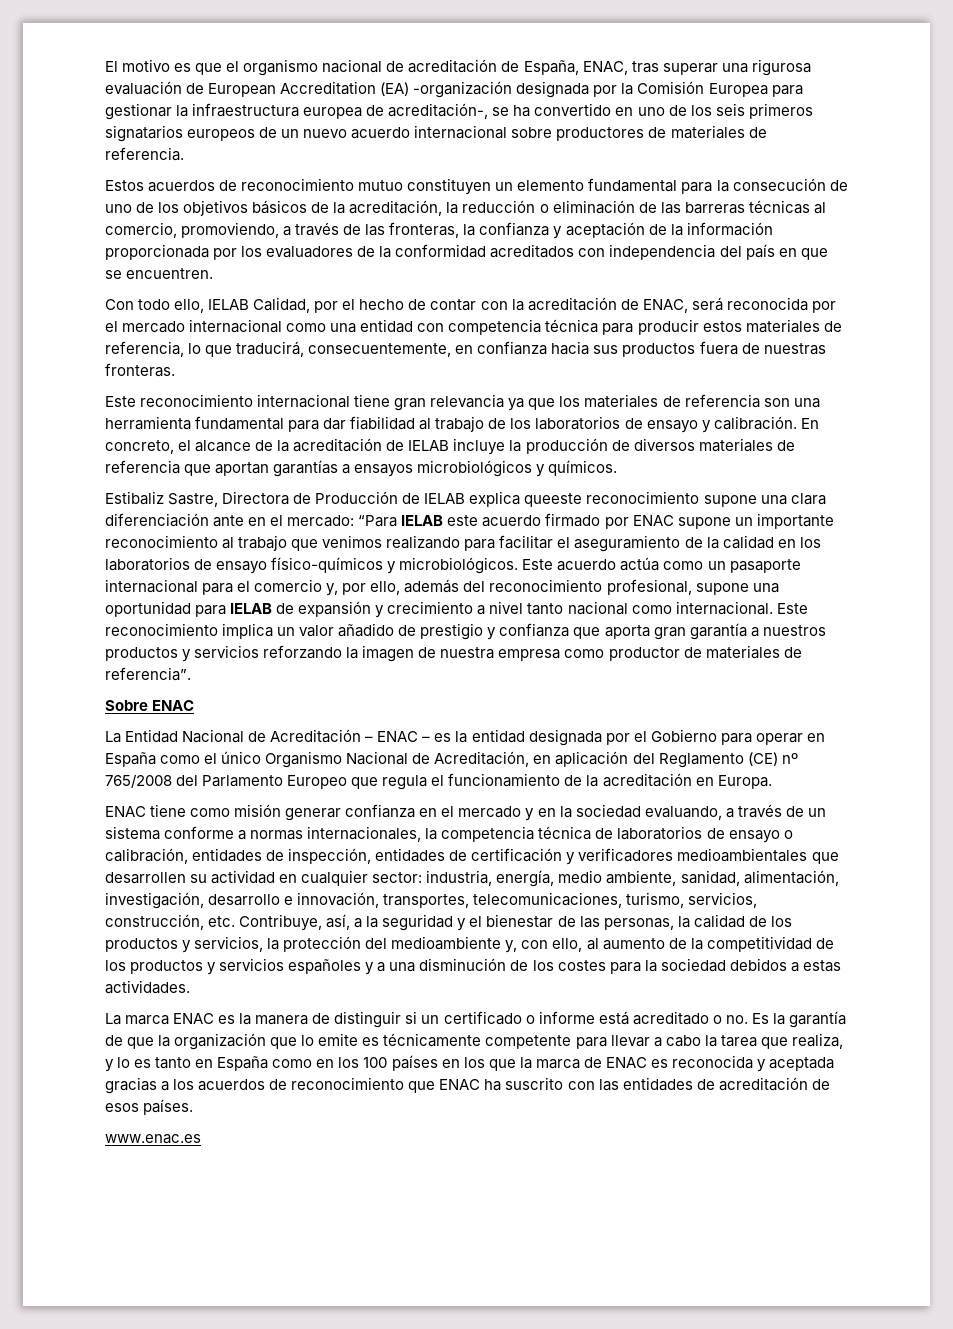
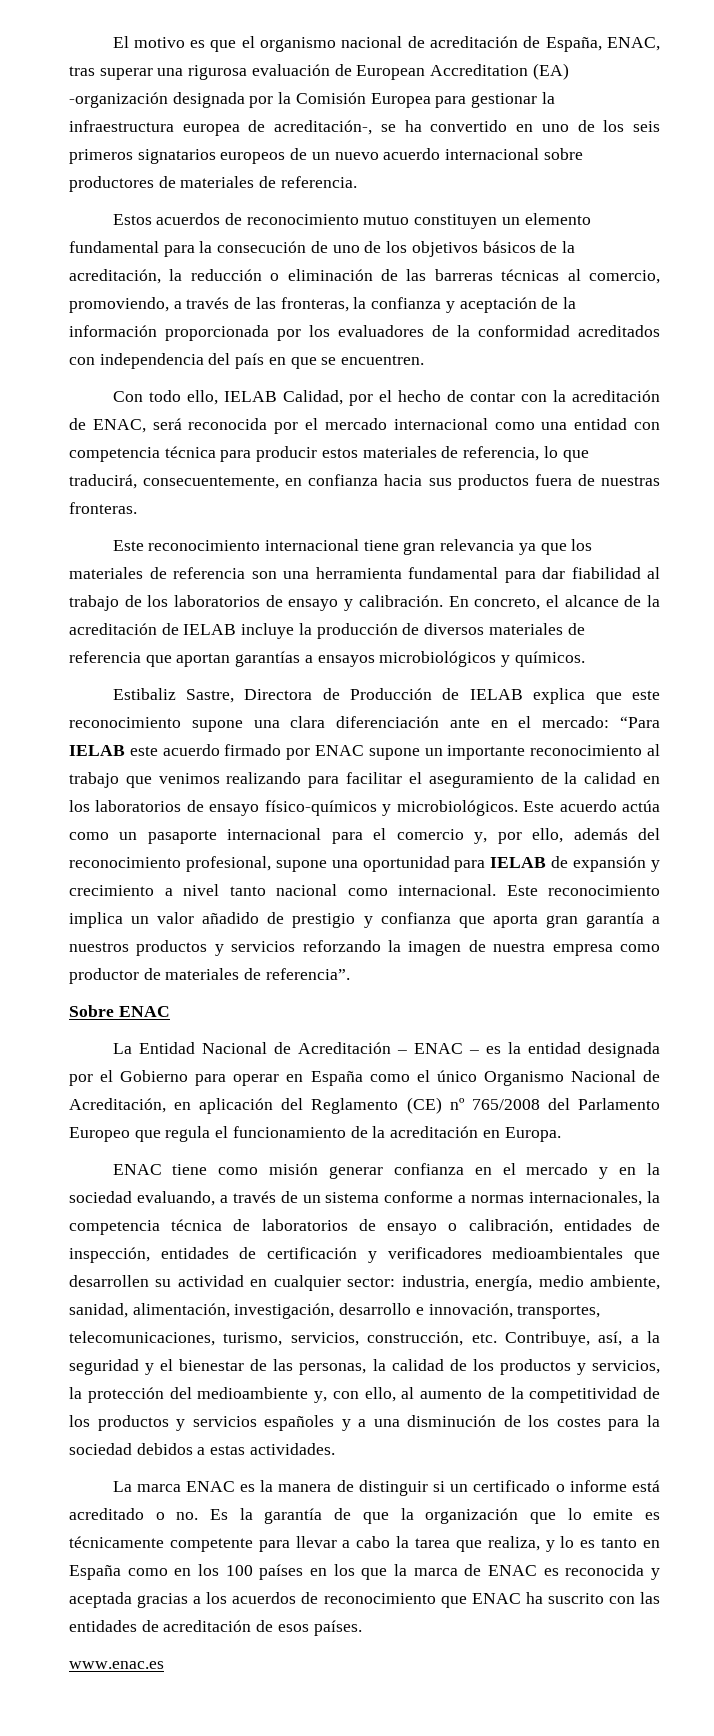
- Estibaliz Sastre, Directora de Producción de IELAB explica queeste reconocimiento supone una clara diferenciación ante en el mercado: “Para IELAB este acuerdo firmado por ENAC supone un importante reconocimiento al trabajo que venimos realizando para facilitar el aseguramiento de la calidad en los laboratorios de ensayo físico-químicos y microbiológicos.
+ Estibaliz Sastre, Directora de Producción de IELAB explica que este reconocimiento supone una clara diferenciación ante en el mercado: “Para IELAB este acuerdo firmado por ENAC supone un importante reconocimiento al trabajo que venimos realizando para facilitar el aseguramiento de la calidad en los laboratorios de ensayo físico-químicos y microbiológicos.

